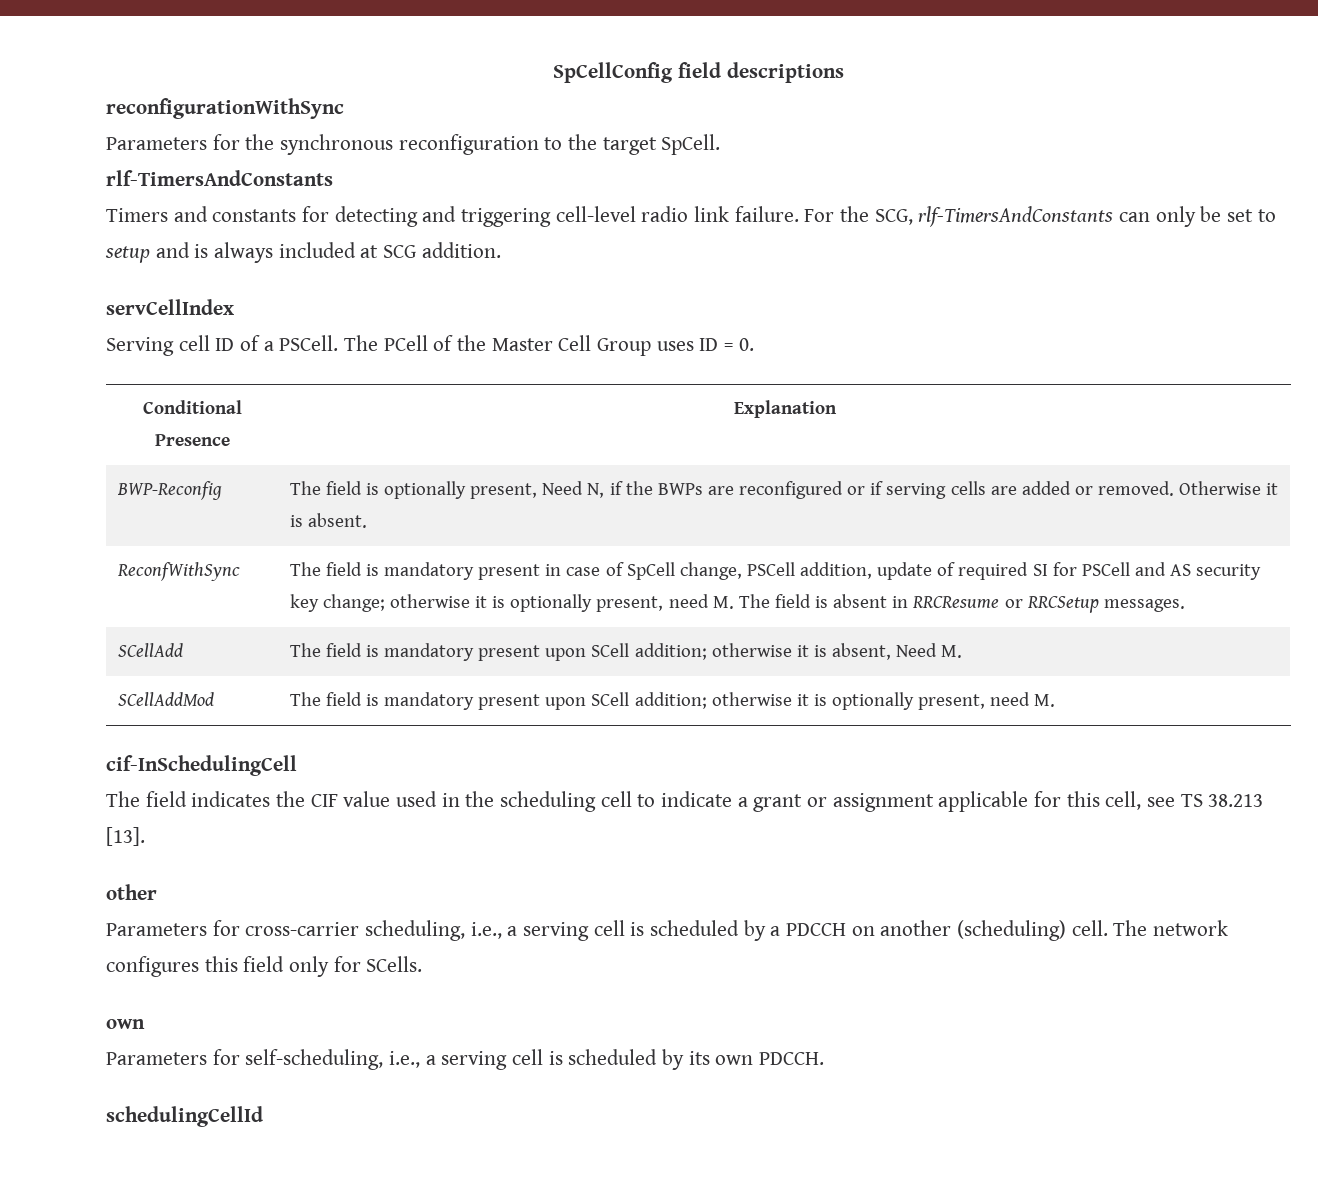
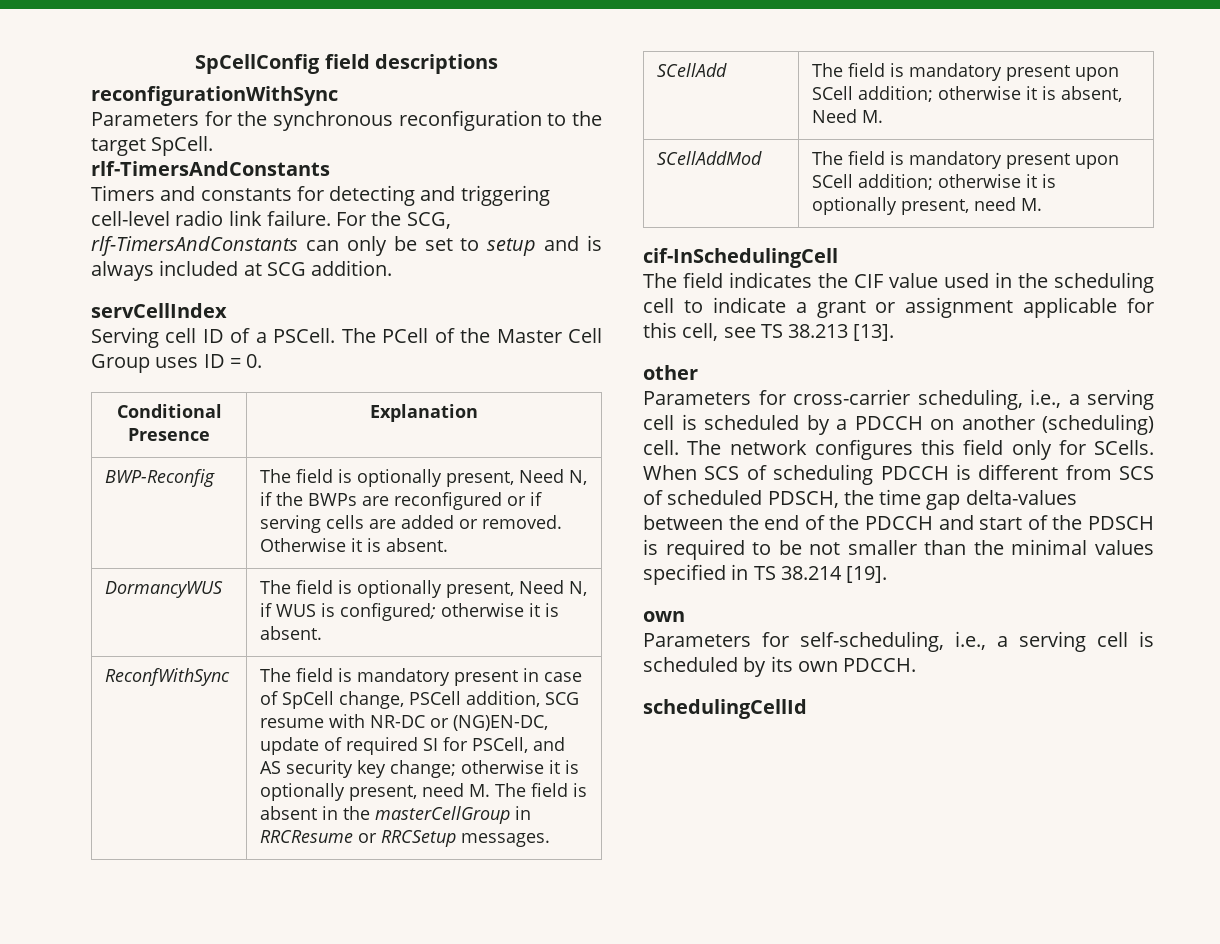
+ DormancyWUS | The field is optionally present, Need N, if WUS is configured; otherwise it is absent.
- The field is mandatory present in case of SpCell change, PSCell addition, update of required SI for PSCell and AS security key change; otherwise it is optionally present, need M. The field is absent in RRCResume or RRCSetup messages.
+ The field is mandatory present in case of SpCell change, PSCell addition, SCG resume with NR-DC or (NG)EN-DC, update of required SI for PSCell, and AS security key change; otherwise it is optionally present, need M. The field is absent in the masterCellGroup in RRCResume or RRCSetup messages.
+ When SCS of scheduling PDCCH is different from SCS of scheduled PDSCH, the time gap delta-values between the end of the PDCCH and start of the PDSCH is required to be not smaller than the minimal values specified in TS 38.214 [19].

